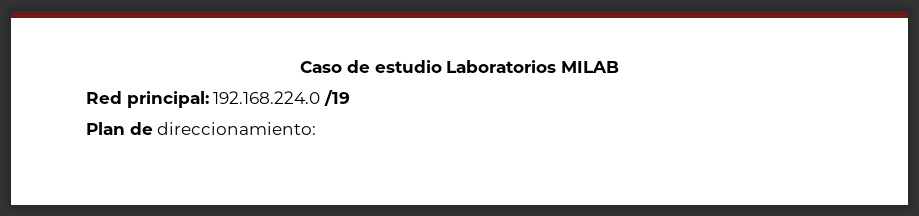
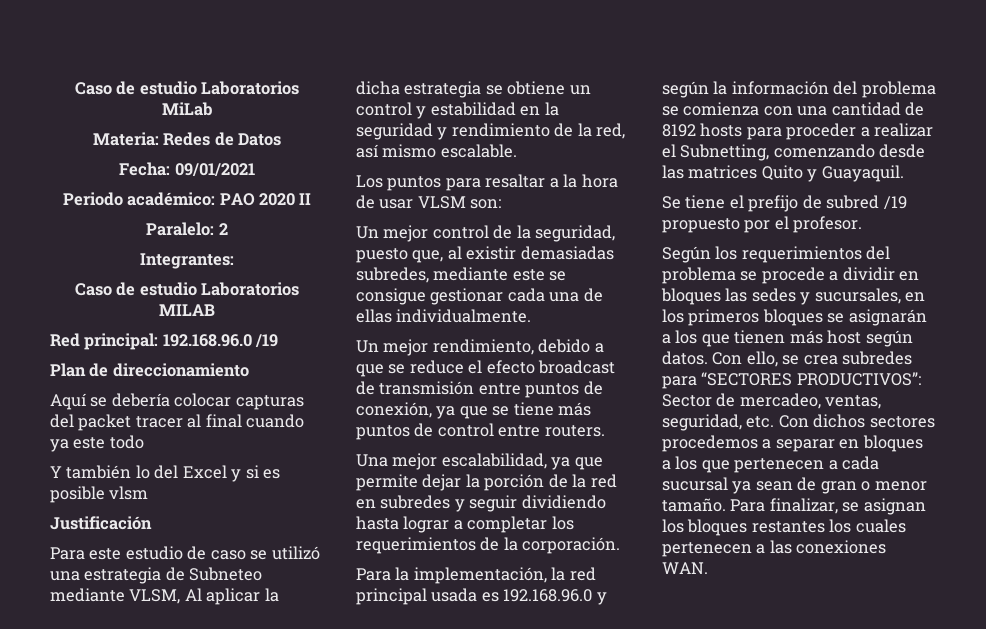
+ Caso de estudio Laboratorios MiLab
+ Materia: Redes de Datos
+ Fecha: 09/01/2021
+ Periodo académico: PAO 2020 II
+ Paralelo: 2
+ Integrantes:
- Red principal: 192.168.224.0 /19
+ Red principal: 192.168.96.0 /19
- Plan de direccionamiento:
+ Plan de direccionamiento
+ Aquí se debería colocar capturas del packet tracer al final cuando ya este todo
+ Y también lo del Excel y si es posible vlsm
+ Justificación
+ Para este estudio de caso se utilizó una estrategia de Subneteo mediante VLSM, Al aplicar la dicha estrategia se obtiene un control y estabilidad en la seguridad y rendimiento de la red, así mismo escalable.
+ Los puntos para resaltar a la hora de usar VLSM son:
+ Un mejor control de la seguridad, puesto que, al existir demasiadas subredes, mediante este se consigue gestionar cada una de ellas individualmente.
+ Un mejor rendimiento, debido a que se reduce el efecto broadcast de transmisión entre puntos de conexión, ya que se tiene más puntos de control entre routers.
+ Una mejor escalabilidad, ya que permite dejar la porción de la red en subredes y seguir dividiendo hasta lograr a completar los requerimientos de la corporación.
+ Para la implementación, la red principal usada es 192.168.96.0 y según la información del problema se comienza con una cantidad de 8192 hosts para proceder a realizar el Subnetting, comenzando desde las matrices Quito y Guayaquil.
+ Se tiene el prefijo de subred /19 propuesto por el profesor.
+ Según los requerimientos del problema se procede a dividir en bloques las sedes y sucursales, en los primeros bloques se asignarán a los que tienen más host según datos. Con ello, se crea subredes para “SECTORES PRODUCTIVOS”: Sector de mercadeo, ventas, seguridad, etc. Con dichos sectores procedemos a separar en bloques a los que pertenecen a cada sucursal ya sean de gran o menor tamaño. Para finalizar, se asignan los bloques restantes los cuales pertenecen a las conexiones WAN.

